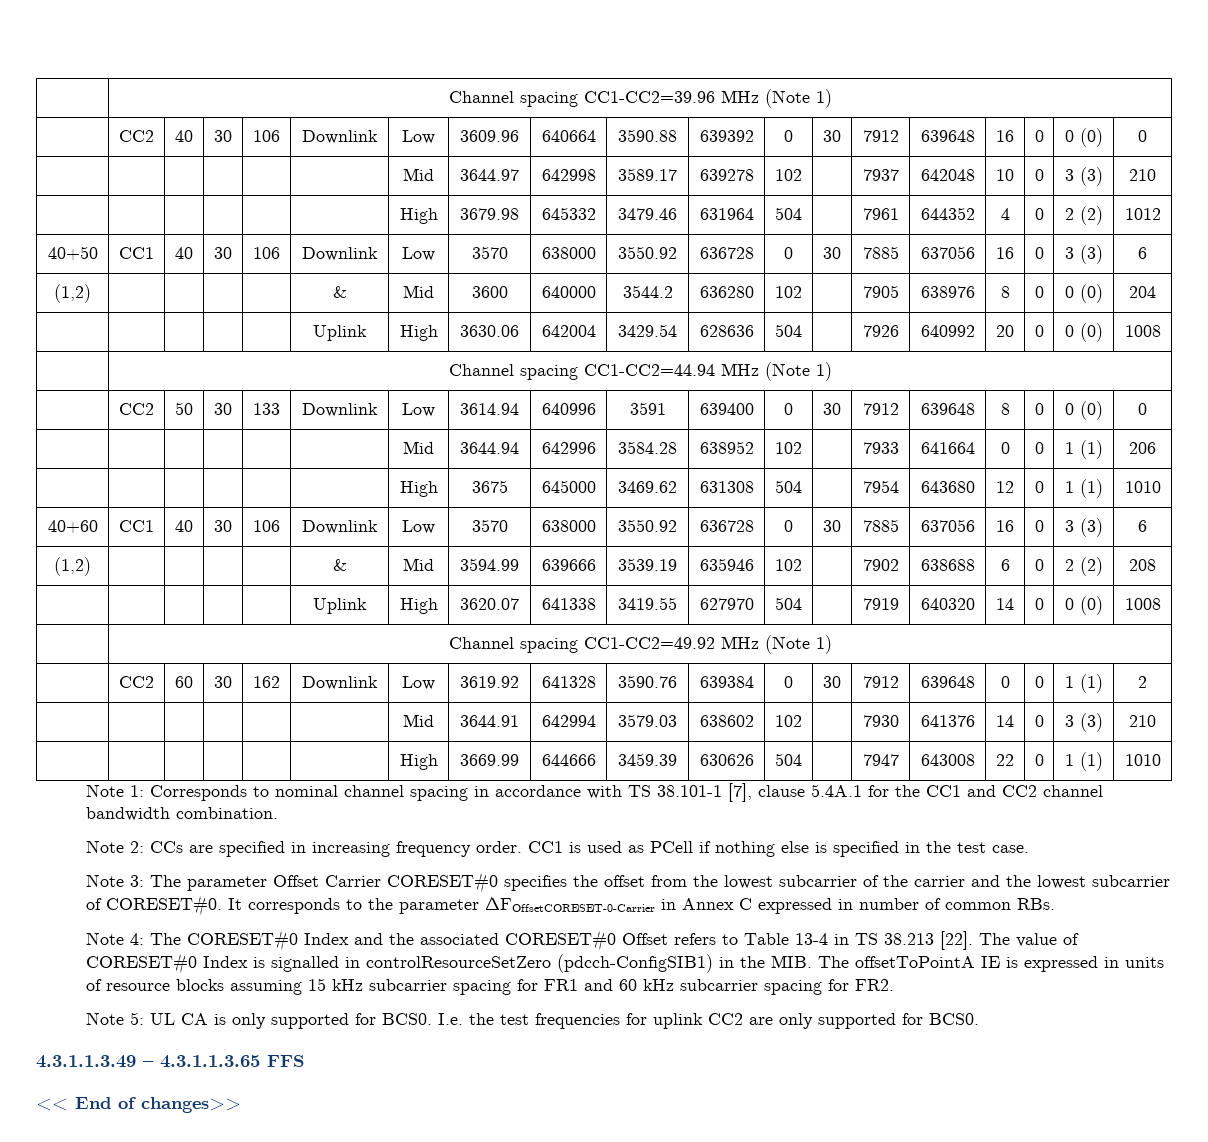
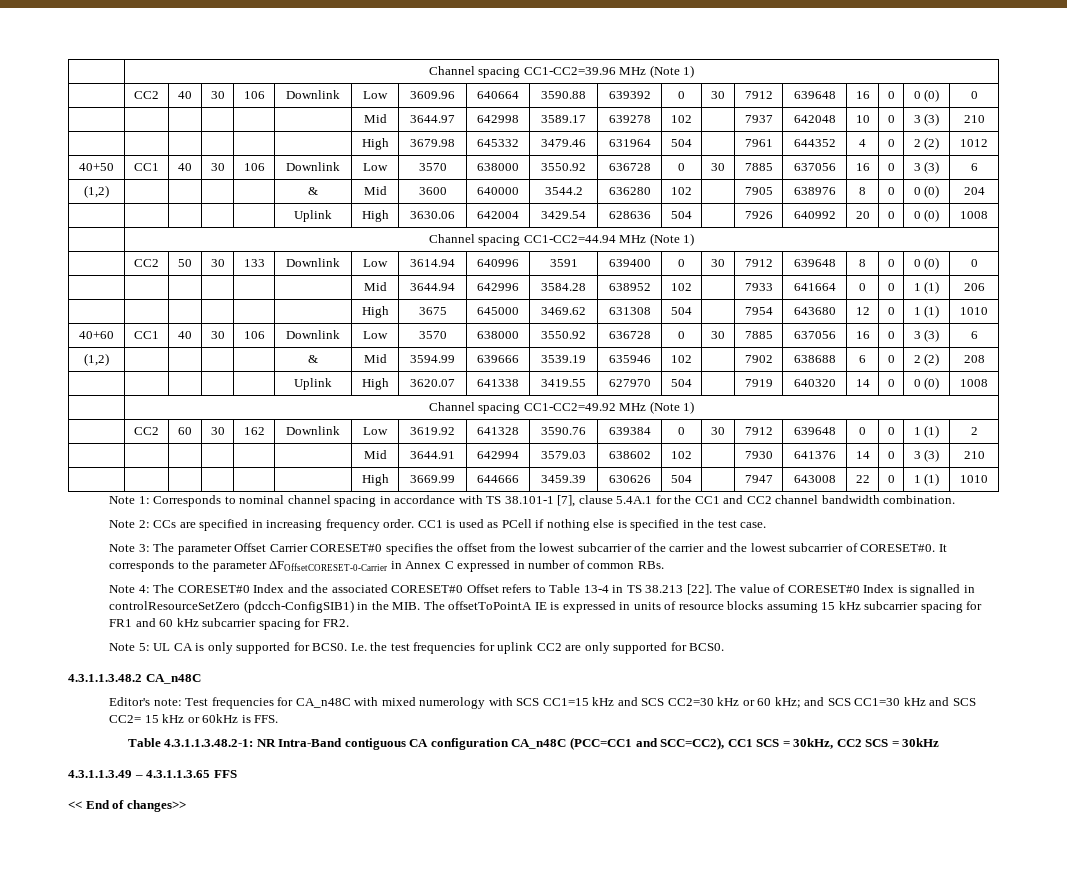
+ 4.3.1.1.3.48.2 CA_n48C
+ Editor's note: Test frequencies for CA_n48C with mixed numerology with SCS CC1=15 kHz and SCS CC2=30 kHz or 60 kHz; and SCS CC1=30 kHz and SCS CC2= 15 kHz or 60kHz is FFS.
+ Table 4.3.1.1.3.48.2-1: NR Intra-Band contiguous CA configuration CA_n48C (PCC=CC1 and SCC=CC2), CC1 SCS = 30kHz, CC2 SCS = 30kHz

